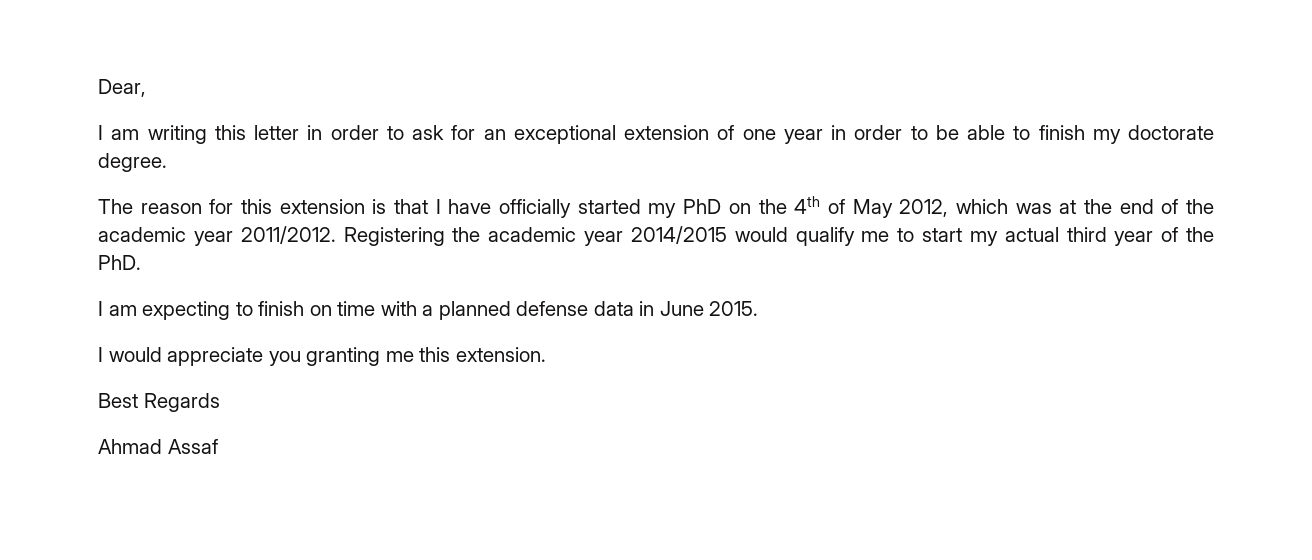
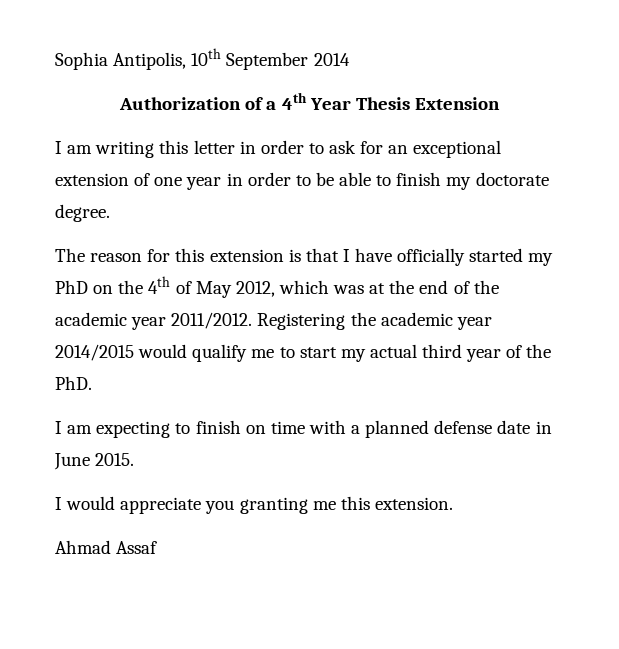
- Dear,
+ Sophia Antipolis, 10th September 2014
+ Authorization of a 4th Year Thesis Extension
- I am expecting to finish on time with a planned defense data in June 2015.
+ I am expecting to finish on time with a planned defense date in June 2015.
- Best Regards

